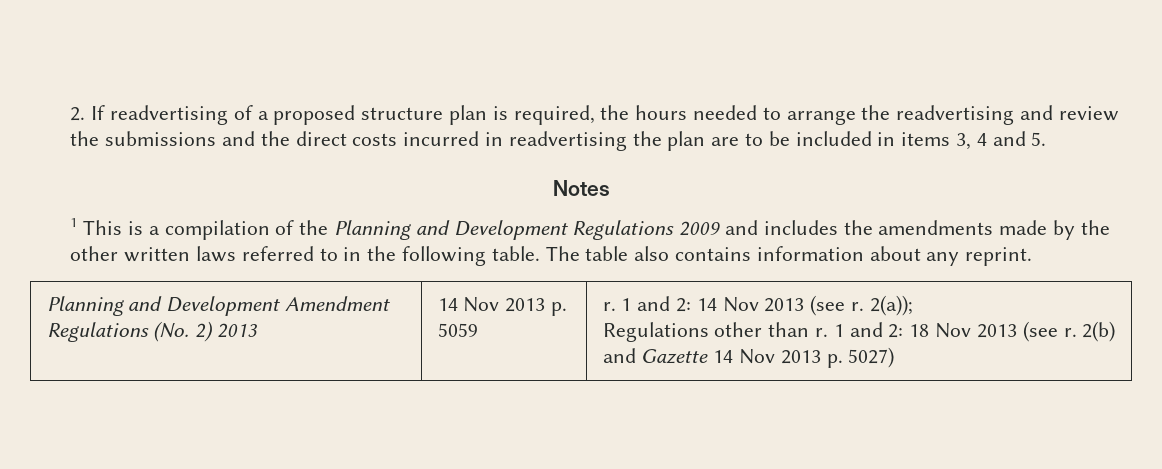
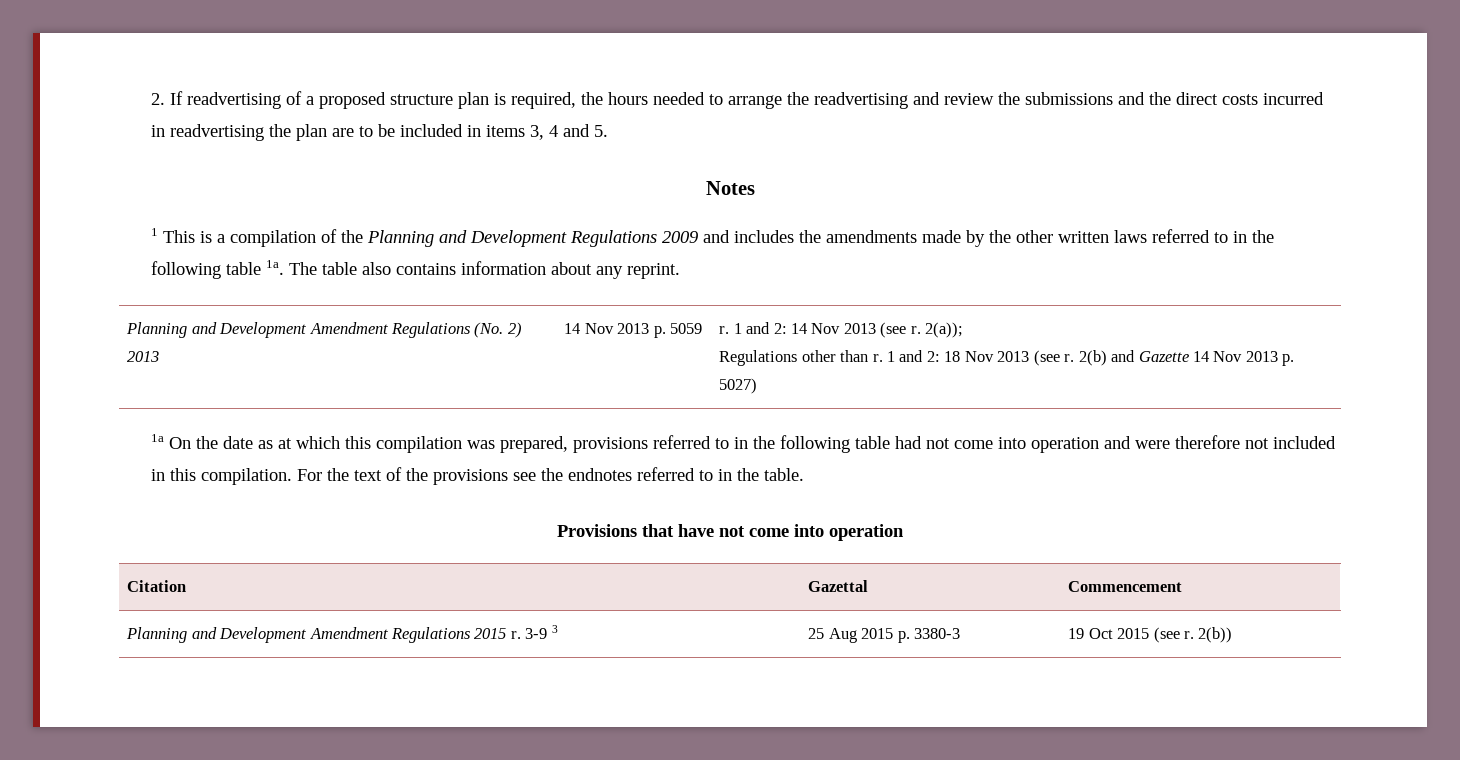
- 1 This is a compilation of the Planning and Development Regulations 2009 and includes the amendments made by the other written laws referred to in the following table.
+ 1 This is a compilation of the Planning and Development Regulations 2009 and includes the amendments made by the other written laws referred to in the following table 1a.
+ 1a On the date as at which this compilation was prepared, provisions referred to in the following table had not come into operation and were therefore not included in this compilation. For the text of the provisions see the endnotes referred to in the table.
+ Provisions that have not come into operation
+ Citation | Gazettal | Commencement
+ Planning and Development Amendment Regulations 2015 r. 3-9 3 | 25 Aug 2015 p. 3380-3 | 19 Oct 2015 (see r. 2(b))

